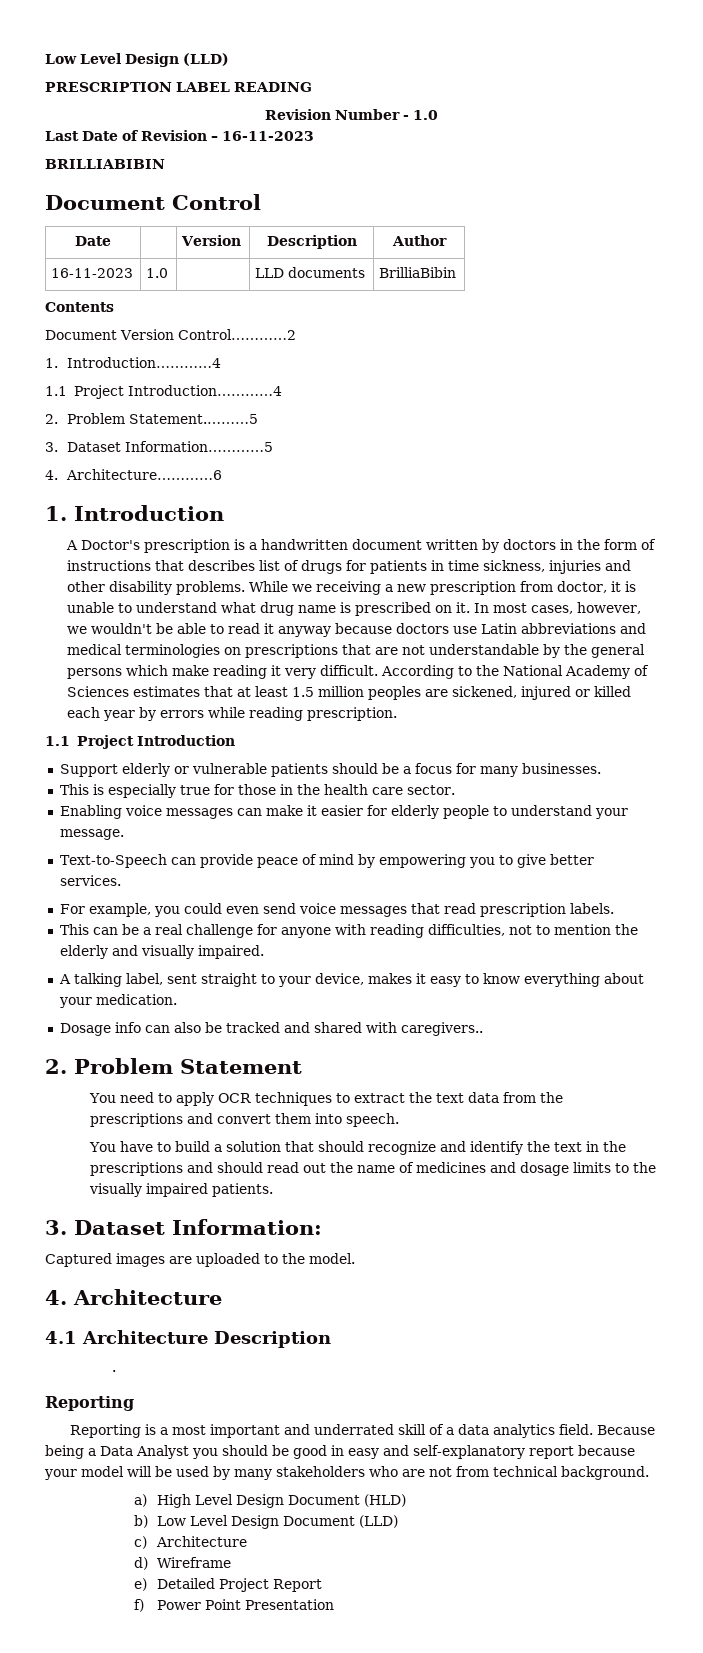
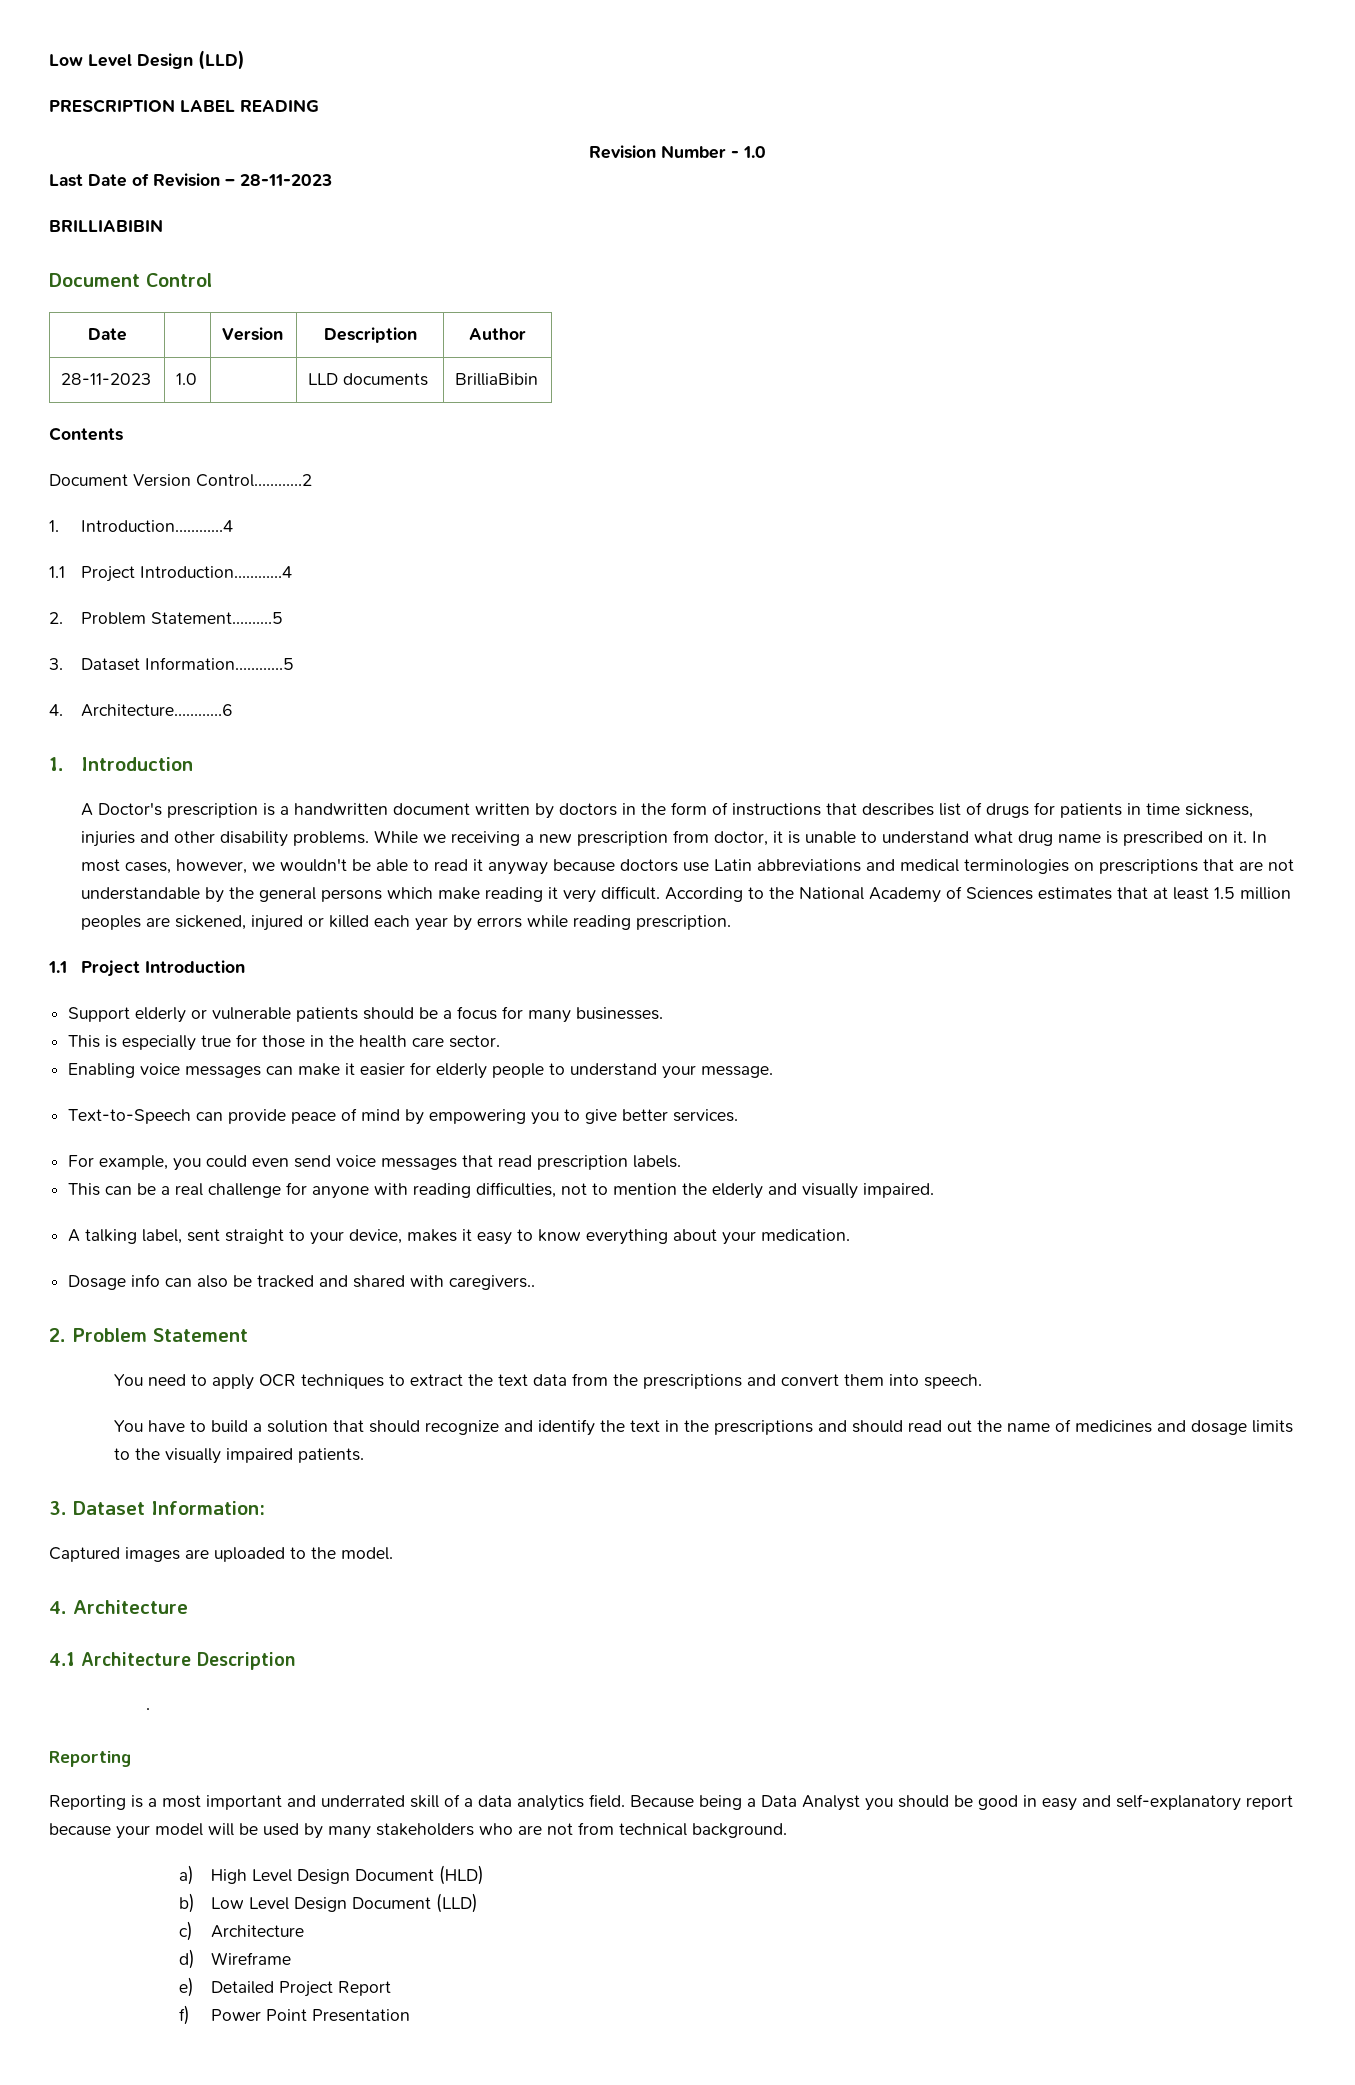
- Last Date of Revision – 16-11-2023
+ Last Date of Revision – 28-11-2023
- 16-11-2023 | 1.0 | | LLD documents | BrilliaBibin
+ 28-11-2023 | 1.0 | | LLD documents | BrilliaBibin

